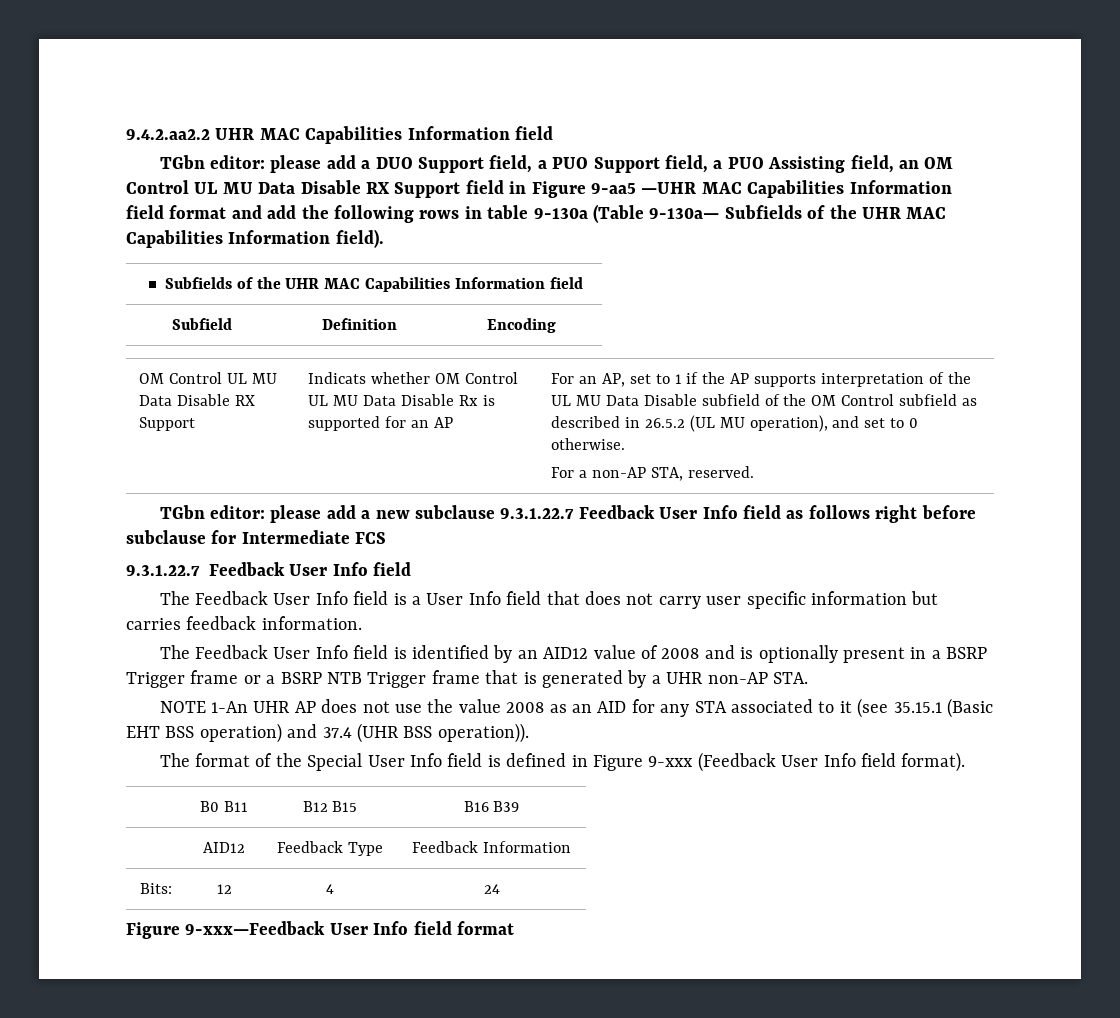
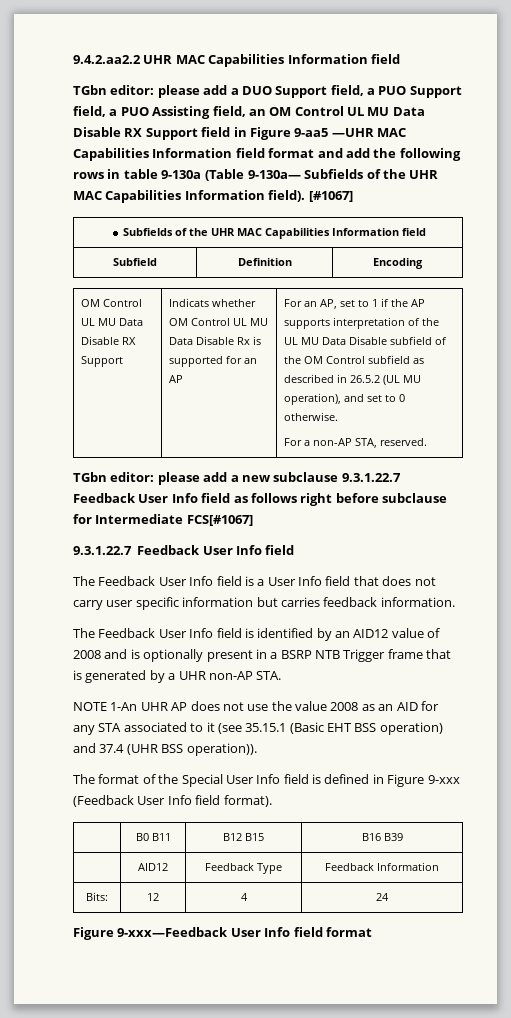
+ [#1067]
- TGbn editor: please add a new subclause 9.3.1.22.7 Feedback User Info field as follows right before subclause for Intermediate FCS
+ TGbn editor: please add a new subclause 9.3.1.22.7 Feedback User Info field as follows right before subclause for Intermediate FCS[#1067]
- The Feedback User Info field is identified by an AID12 value of 2008 and is optionally present in a BSRP Trigger frame or a BSRP NTB Trigger frame that is generated by a UHR non-AP STA.
+ The Feedback User Info field is identified by an AID12 value of 2008 and is optionally present in a BSRP NTB Trigger frame that is generated by a UHR non-AP STA.

